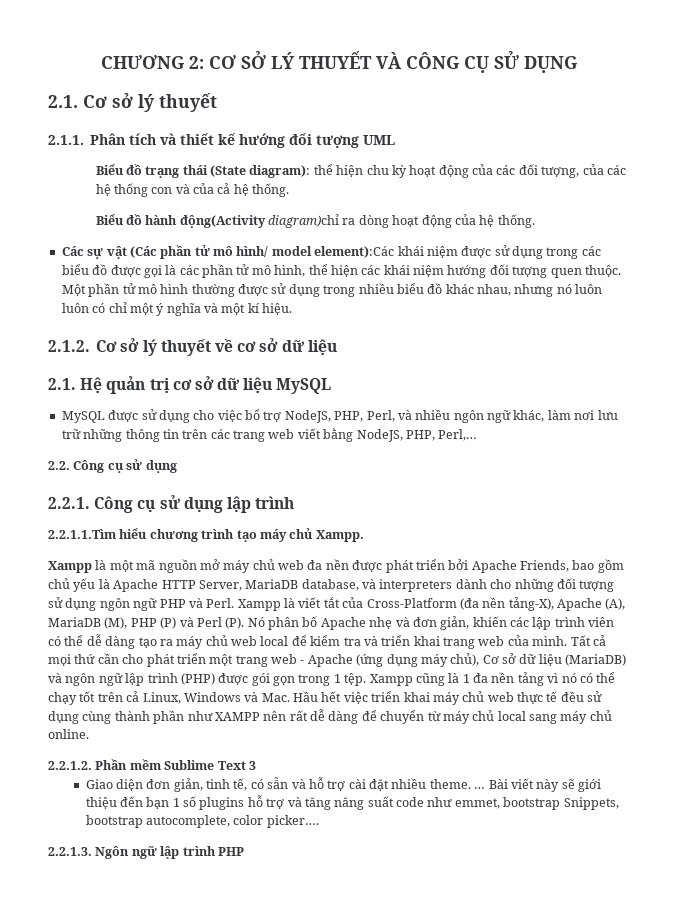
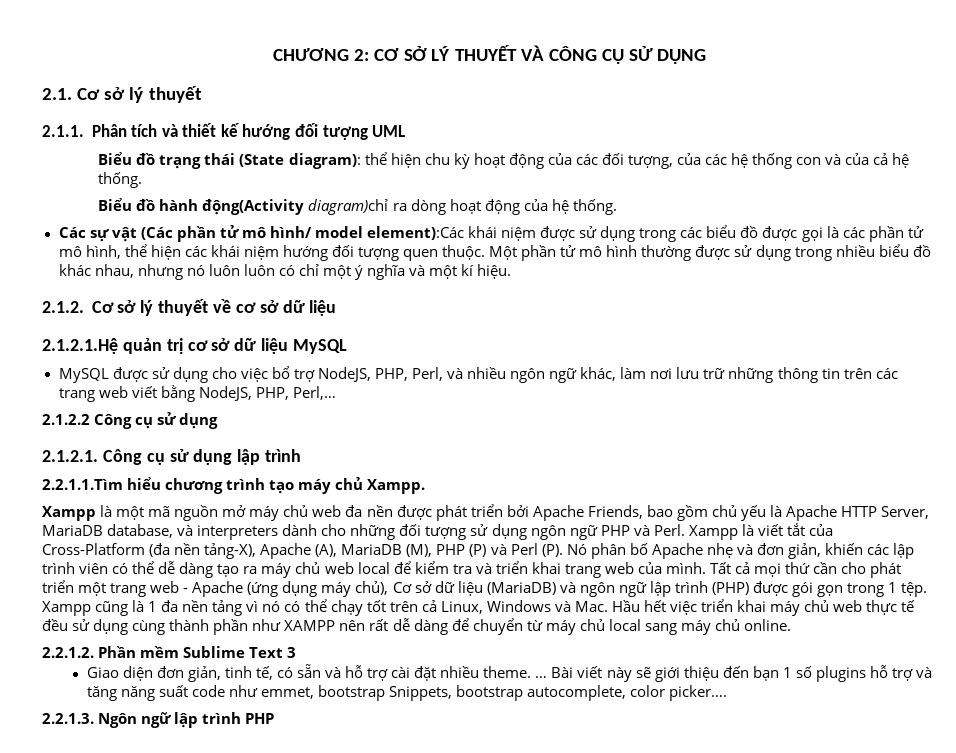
- 2.1. Hệ quản trị cơ sở dữ liệu MySQL
+ 2.1.2.1.Hệ quản trị cơ sở dữ liệu MySQL
- 2.2. Công cụ sử dụng
+ 2.1.2.2 Công cụ sử dụng
- 2.2.1. Công cụ sử dụng lập trình
+ 2.1.2.1. Công cụ sử dụng lập trình

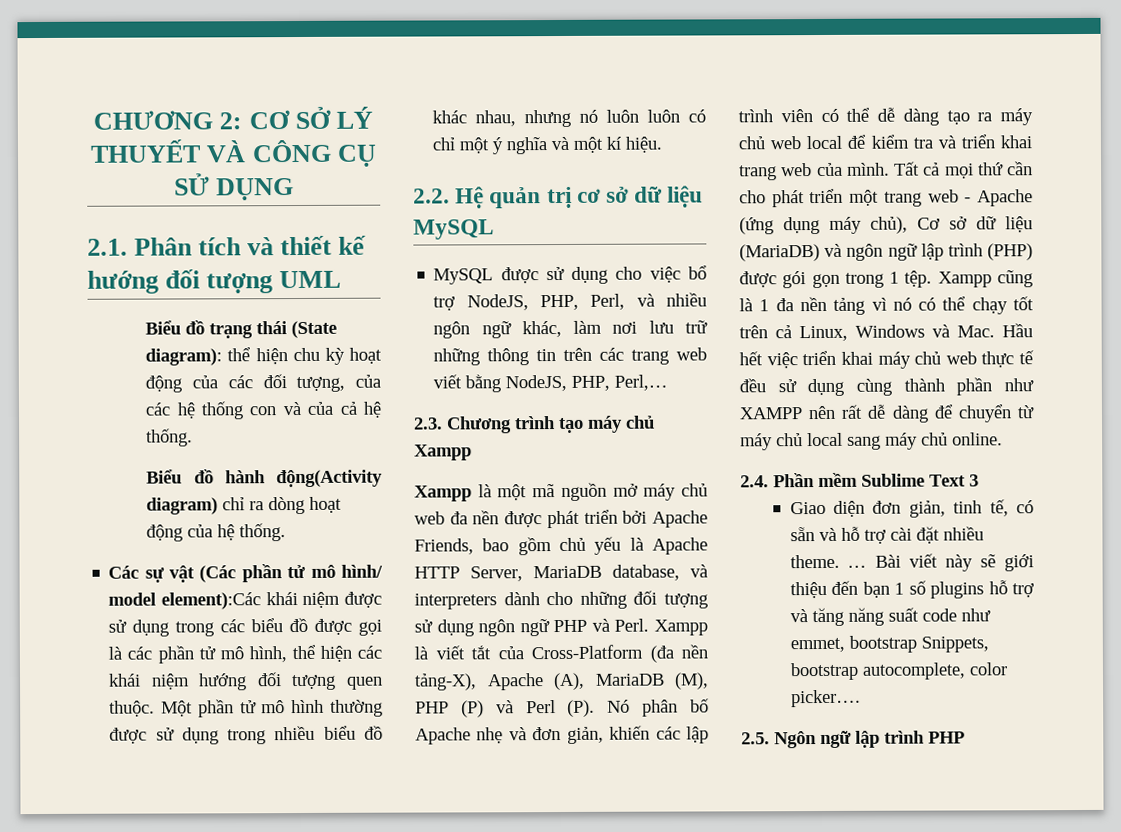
- 2.1. Cơ sở lý thuyết
- 2.1.1. Phân tích và thiết kế hướng đối tượng UML
+ 2.1. Phân tích và thiết kế hướng đối tượng UML
- Biểu đồ hành động(Activity diagram)chỉ ra dòng hoạt động của hệ thống.
+ Biểu đồ hành động(Activity diagram) chỉ ra dòng hoạt động của hệ thống.
- 2.1.2. Cơ sở lý thuyết về cơ sở dữ liệu
- 2.1.2.1.Hệ quản trị cơ sở dữ liệu MySQL
+ 2.2. Hệ quản trị cơ sở dữ liệu MySQL
- 2.1.2.2 Công cụ sử dụng
- 2.1.2.1. Công cụ sử dụng lập trình
- 2.2.1.1.Tìm hiểu chương trình tạo máy chủ Xampp.
+ 2.3. Chương trình tạo máy chủ Xampp
- 2.2.1.2. Phần mềm Sublime Text 3
+ 2.4. Phần mềm Sublime Text 3
- 2.2.1.3. Ngôn ngữ lập trình PHP
+ 2.5. Ngôn ngữ lập trình PHP

